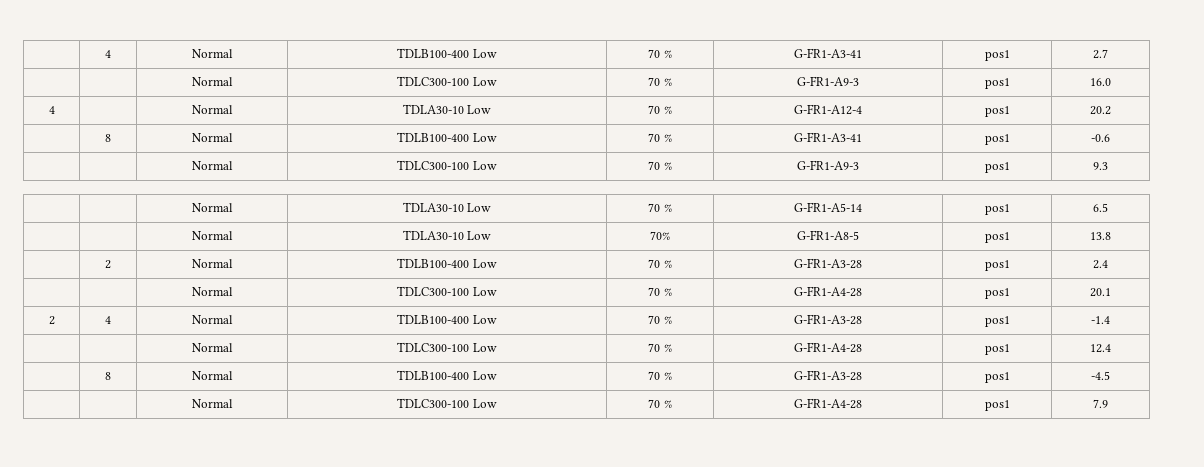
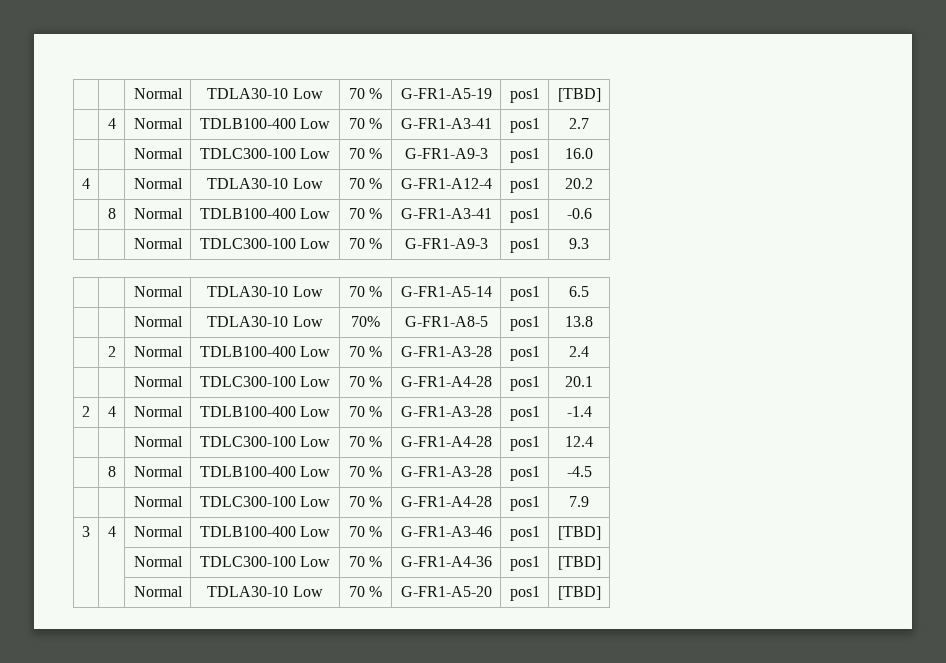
+ | | Normal | TDLA30-10 Low | 70 % | G-FR1-A5-19 | pos1 | [TBD]
+ 3 | 4 | Normal | TDLB100-400 Low | 70 % | G-FR1-A3-46 | pos1 | [TBD]
+ | | Normal | TDLC300-100 Low | 70 % | G-FR1-A4-36 | pos1 | [TBD]
+ | | Normal | TDLA30-10 Low | 70 % | G-FR1-A5-20 | pos1 | [TBD]

